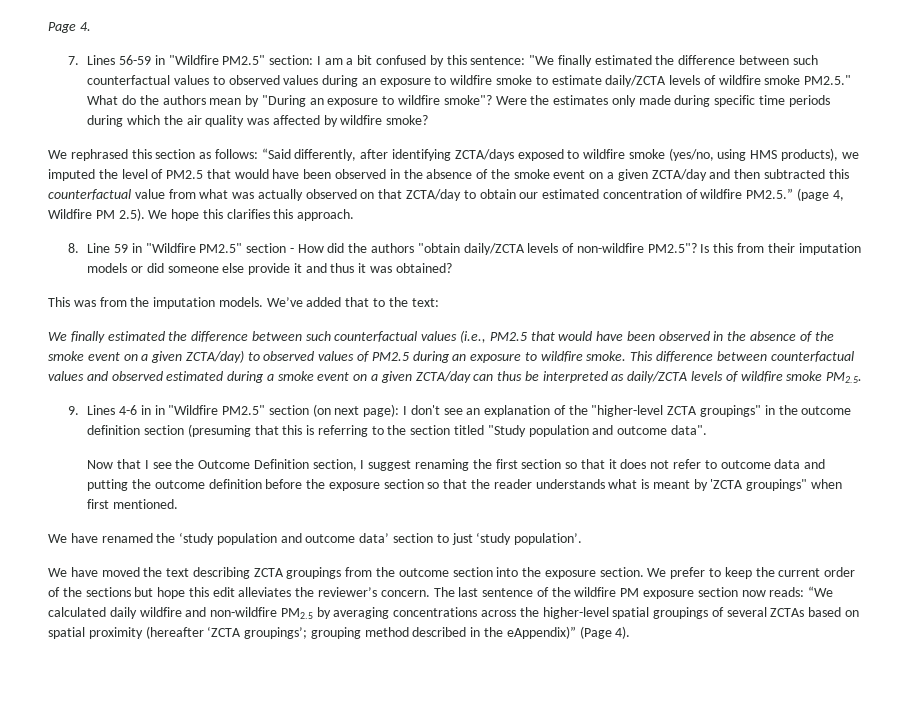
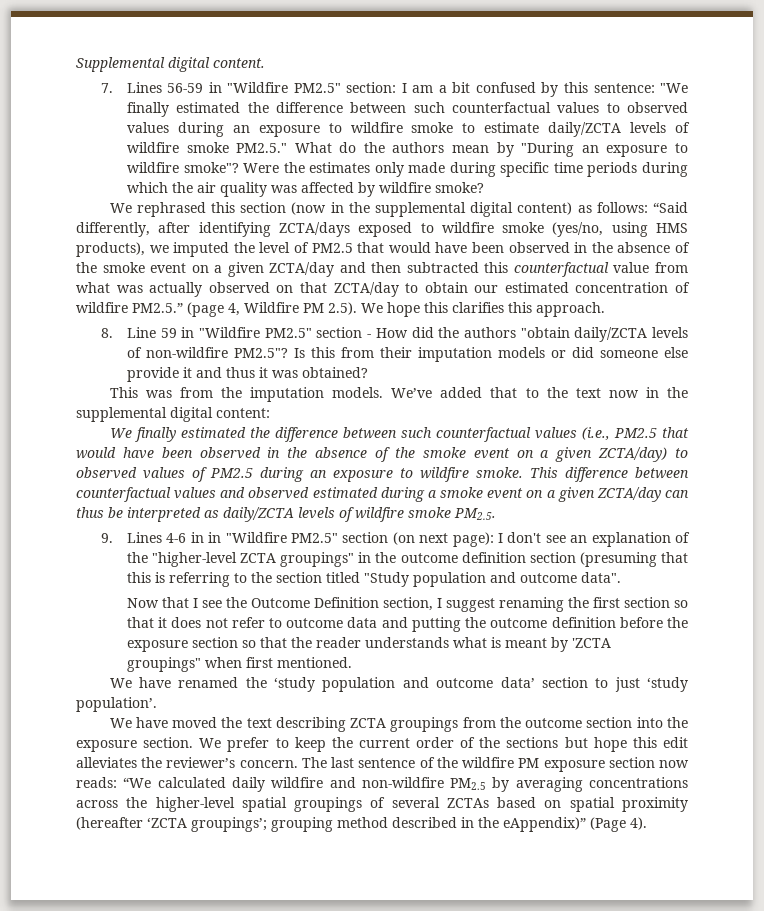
- Page 4.
+ Supplemental digital content.
- We rephrased this section as follows:
+ We rephrased this section (now in the supplemental digital content) as follows:
- We’ve added that to the text:
+ We’ve added that to the text now in the supplemental digital content:

